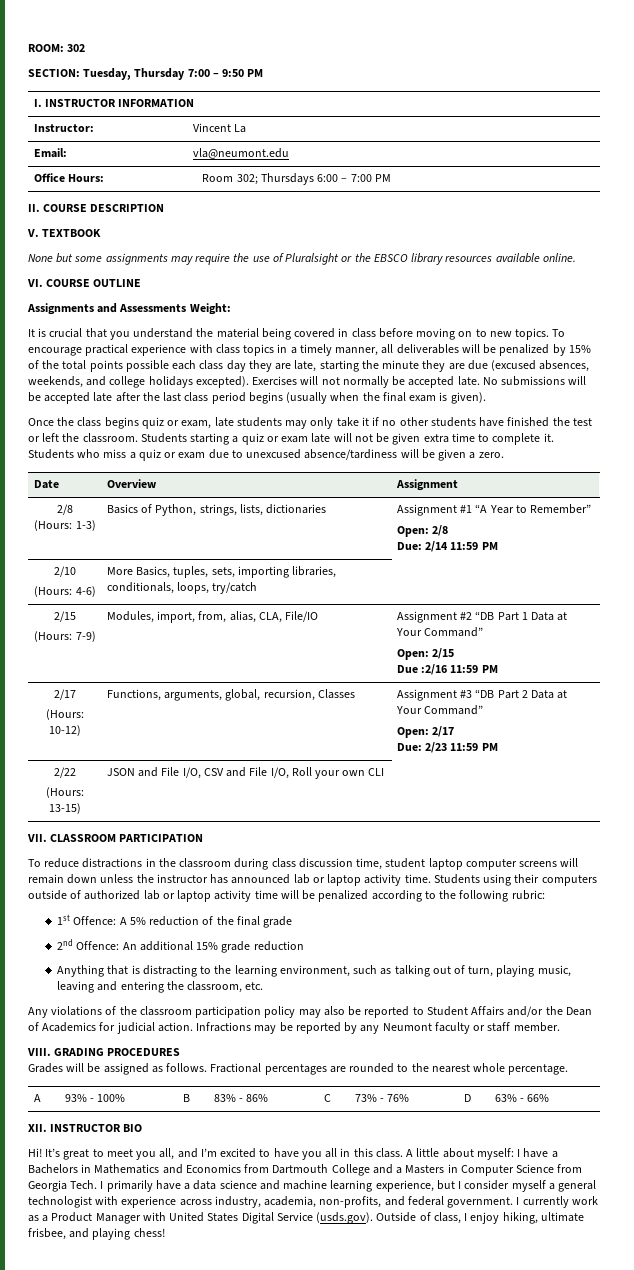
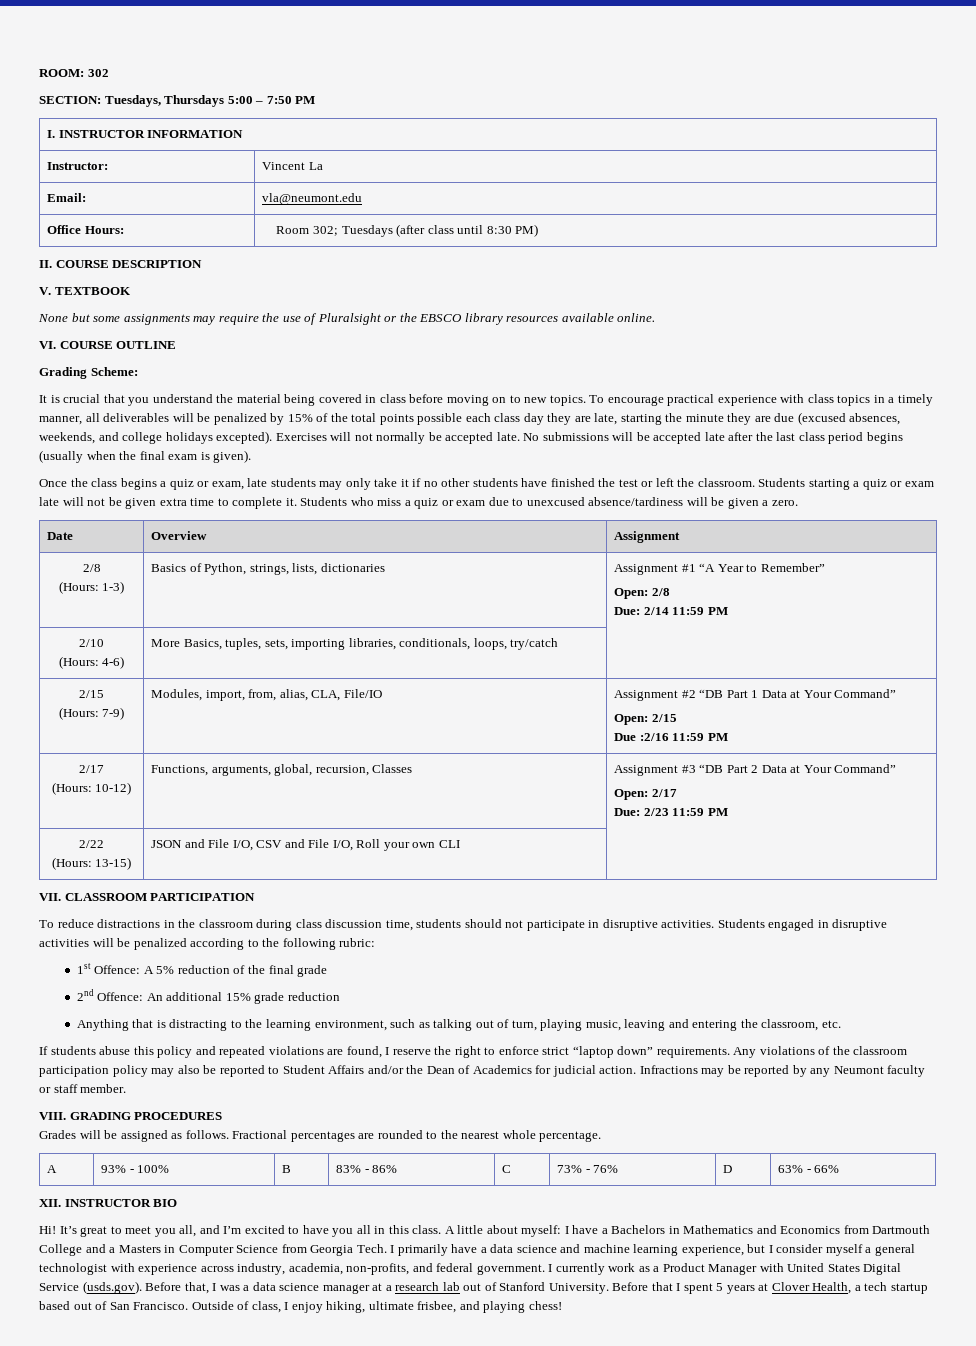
- SECTION: Tuesday, Thursday 7:00 – 9:50 PM
+ SECTION: Tuesdays, Thursdays 5:00 – 7:50 PM
- Office Hours: | Room 302; Thursdays 6:00 – 7:00 PM
+ Office Hours: | Room 302; Tuesdays (after class until 8:30 PM)
- Assignments and Assessments Weight:
+ Grading Scheme:
- Once the class begins quiz or exam, late students may only take it if no other students have finished the test or left the classroom.
+ Once the class begins a quiz or exam, late students may only take it if no other students have finished the test or left the classroom.
- To reduce distractions in the classroom during class discussion time, student laptop computer screens will remain down unless the instructor has announced lab or laptop activity time. Students using their computers outside of authorized lab or laptop activity time will be penalized according to the following rubric:
+ To reduce distractions in the classroom during class discussion time, students should not participate in disruptive activities. Students engaged in disruptive activities will be penalized according to the following rubric:
+ If students abuse this policy and repeated violations are found, I reserve the right to enforce strict “laptop down” requirements.
- I currently work as a Product Manager with United States Digital Service (usds.gov). Outside of class, I enjoy hiking, ultimate frisbee, and playing chess!
+ I currently work as a Product Manager with United States Digital Service (usds.gov). Before that, I was a data science manager at a research lab out of Stanford University. Before that I spent 5 years at Clover Health, a tech startup based out of San Francisco. Outside of class, I enjoy hiking, ultimate frisbee, and playing chess!

